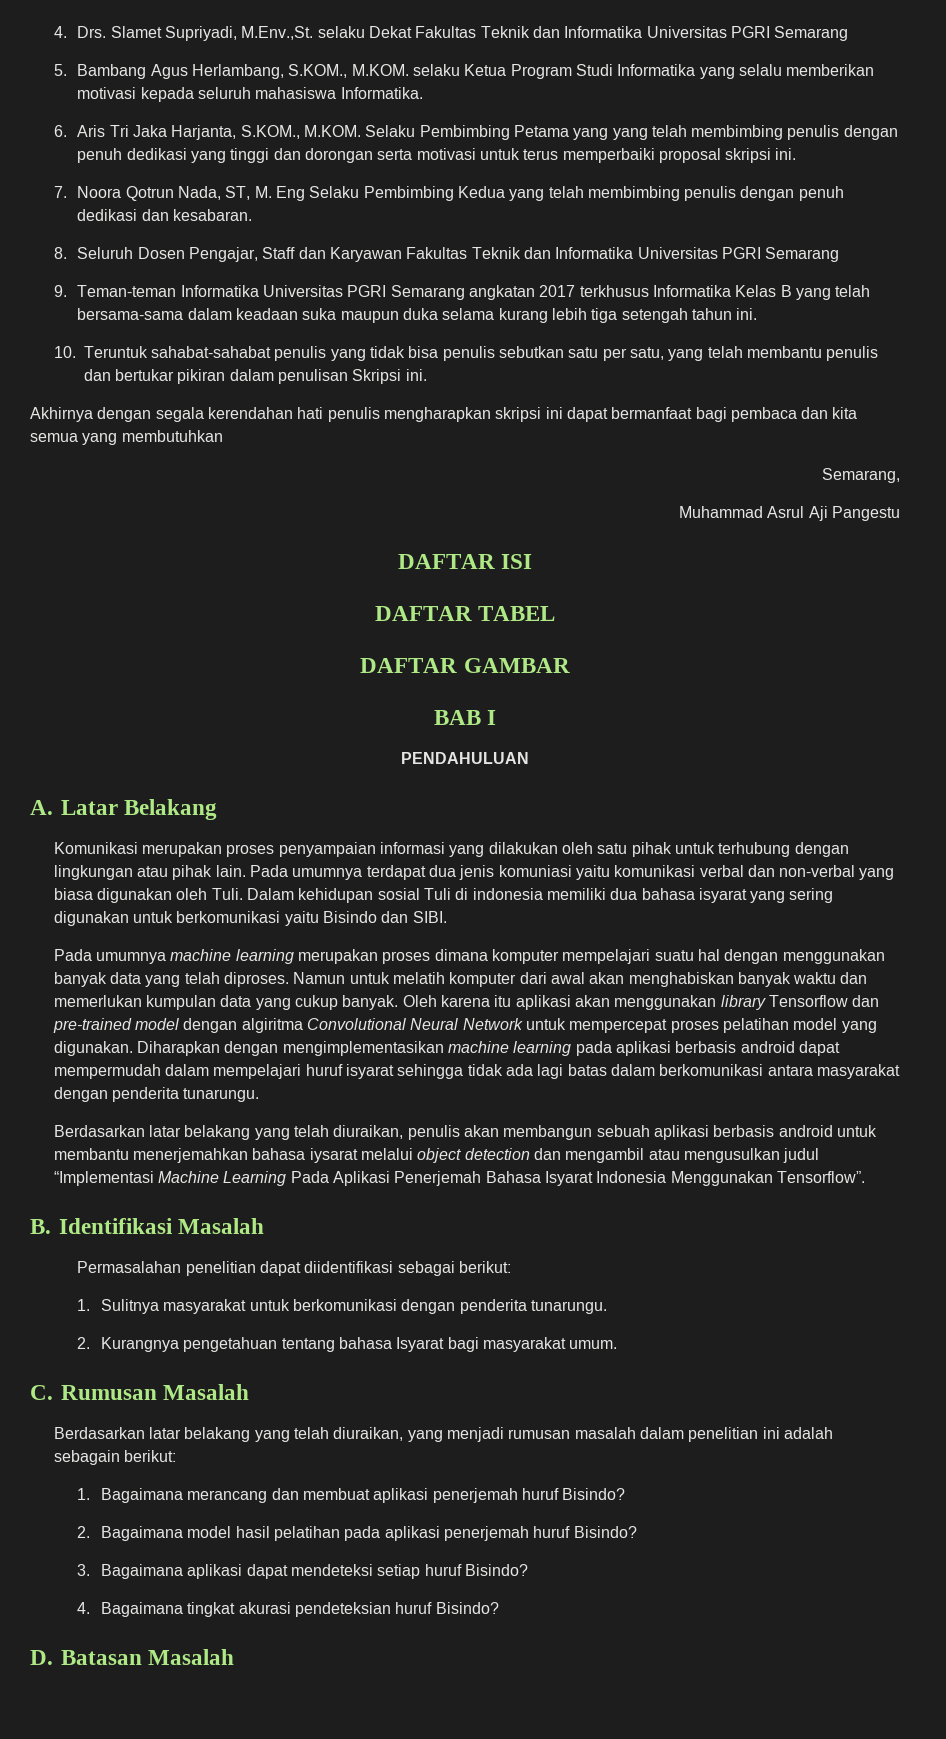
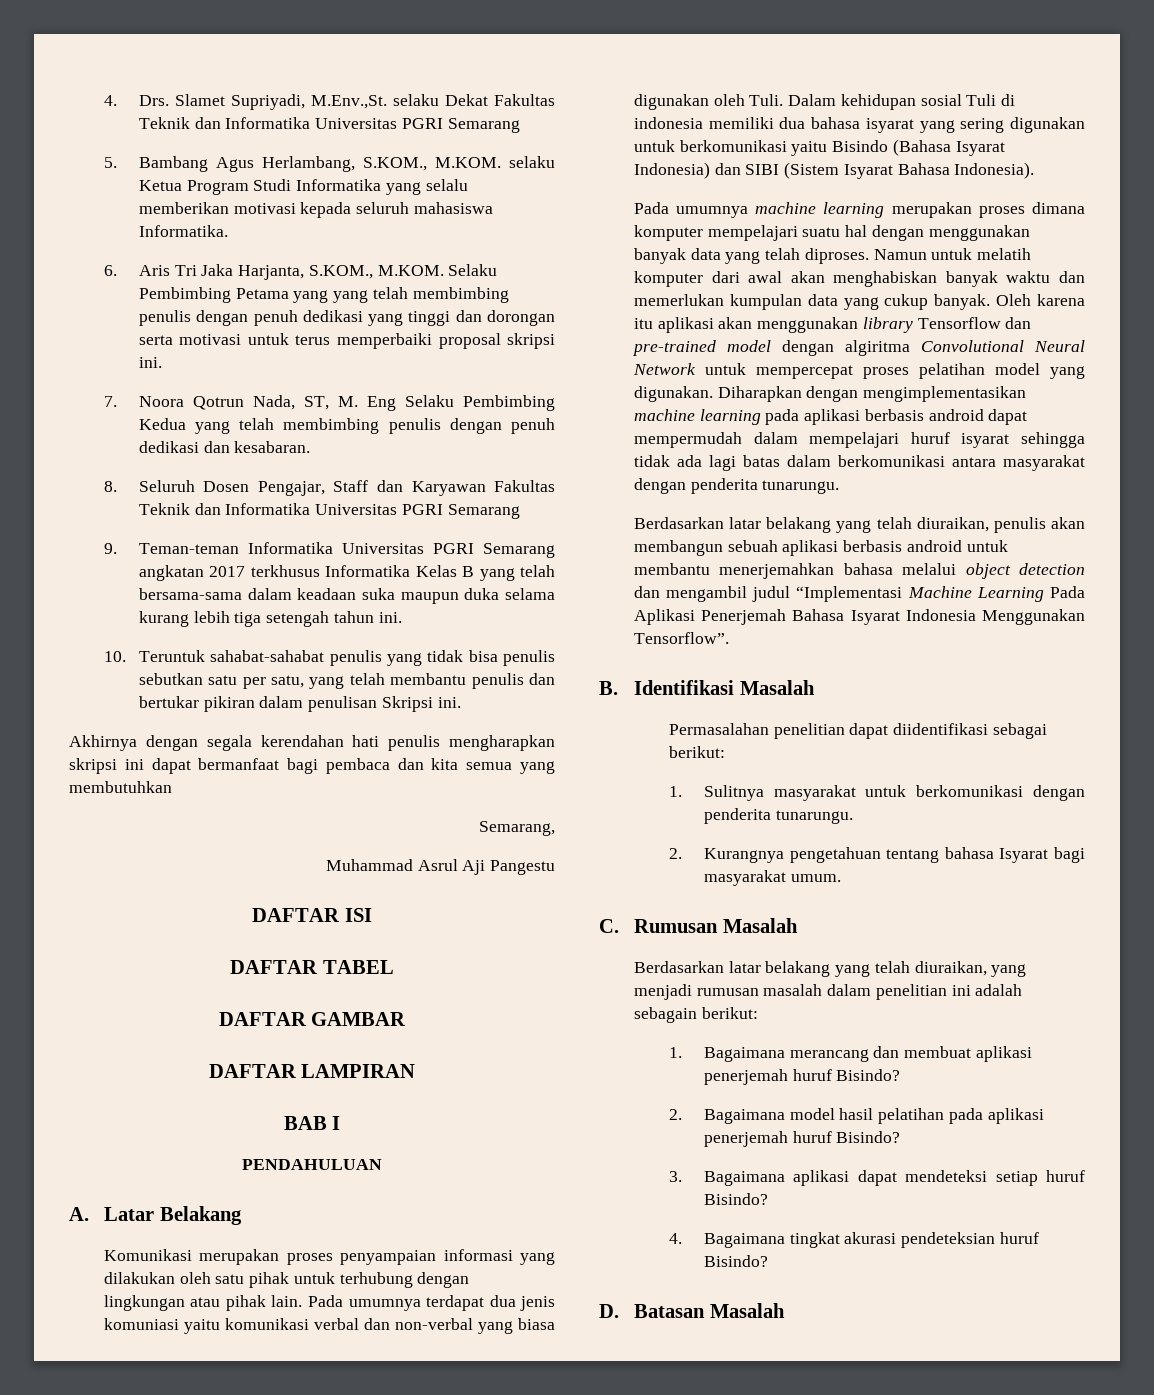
+ DAFTAR LAMPIRAN
- Dalam kehidupan sosial Tuli di indonesia memiliki dua bahasa isyarat yang sering digunakan untuk berkomunikasi yaitu Bisindo dan SIBI.
+ Dalam kehidupan sosial Tuli di indonesia memiliki dua bahasa isyarat yang sering digunakan untuk berkomunikasi yaitu Bisindo (Bahasa Isyarat Indonesia) dan SIBI (Sistem Isyarat Bahasa Indonesia).
- Berdasarkan latar belakang yang telah diuraikan, penulis akan membangun sebuah aplikasi berbasis android untuk membantu menerjemahkan bahasa iysarat melalui object detection dan mengambil atau mengusulkan judul “Implementasi Machine Learning Pada Aplikasi Penerjemah Bahasa Isyarat Indonesia Menggunakan Tensorflow”.
+ Berdasarkan latar belakang yang telah diuraikan, penulis akan membangun sebuah aplikasi berbasis android untuk membantu menerjemahkan bahasa melalui object detection dan mengambil judul “Implementasi Machine Learning Pada Aplikasi Penerjemah Bahasa Isyarat Indonesia Menggunakan Tensorflow”.

